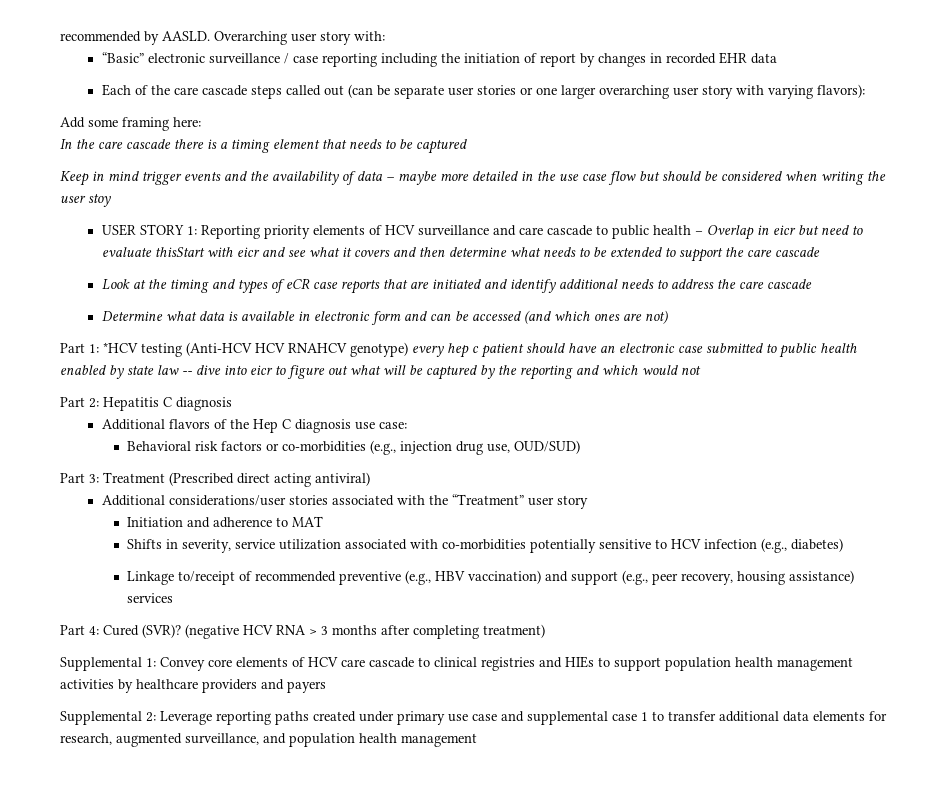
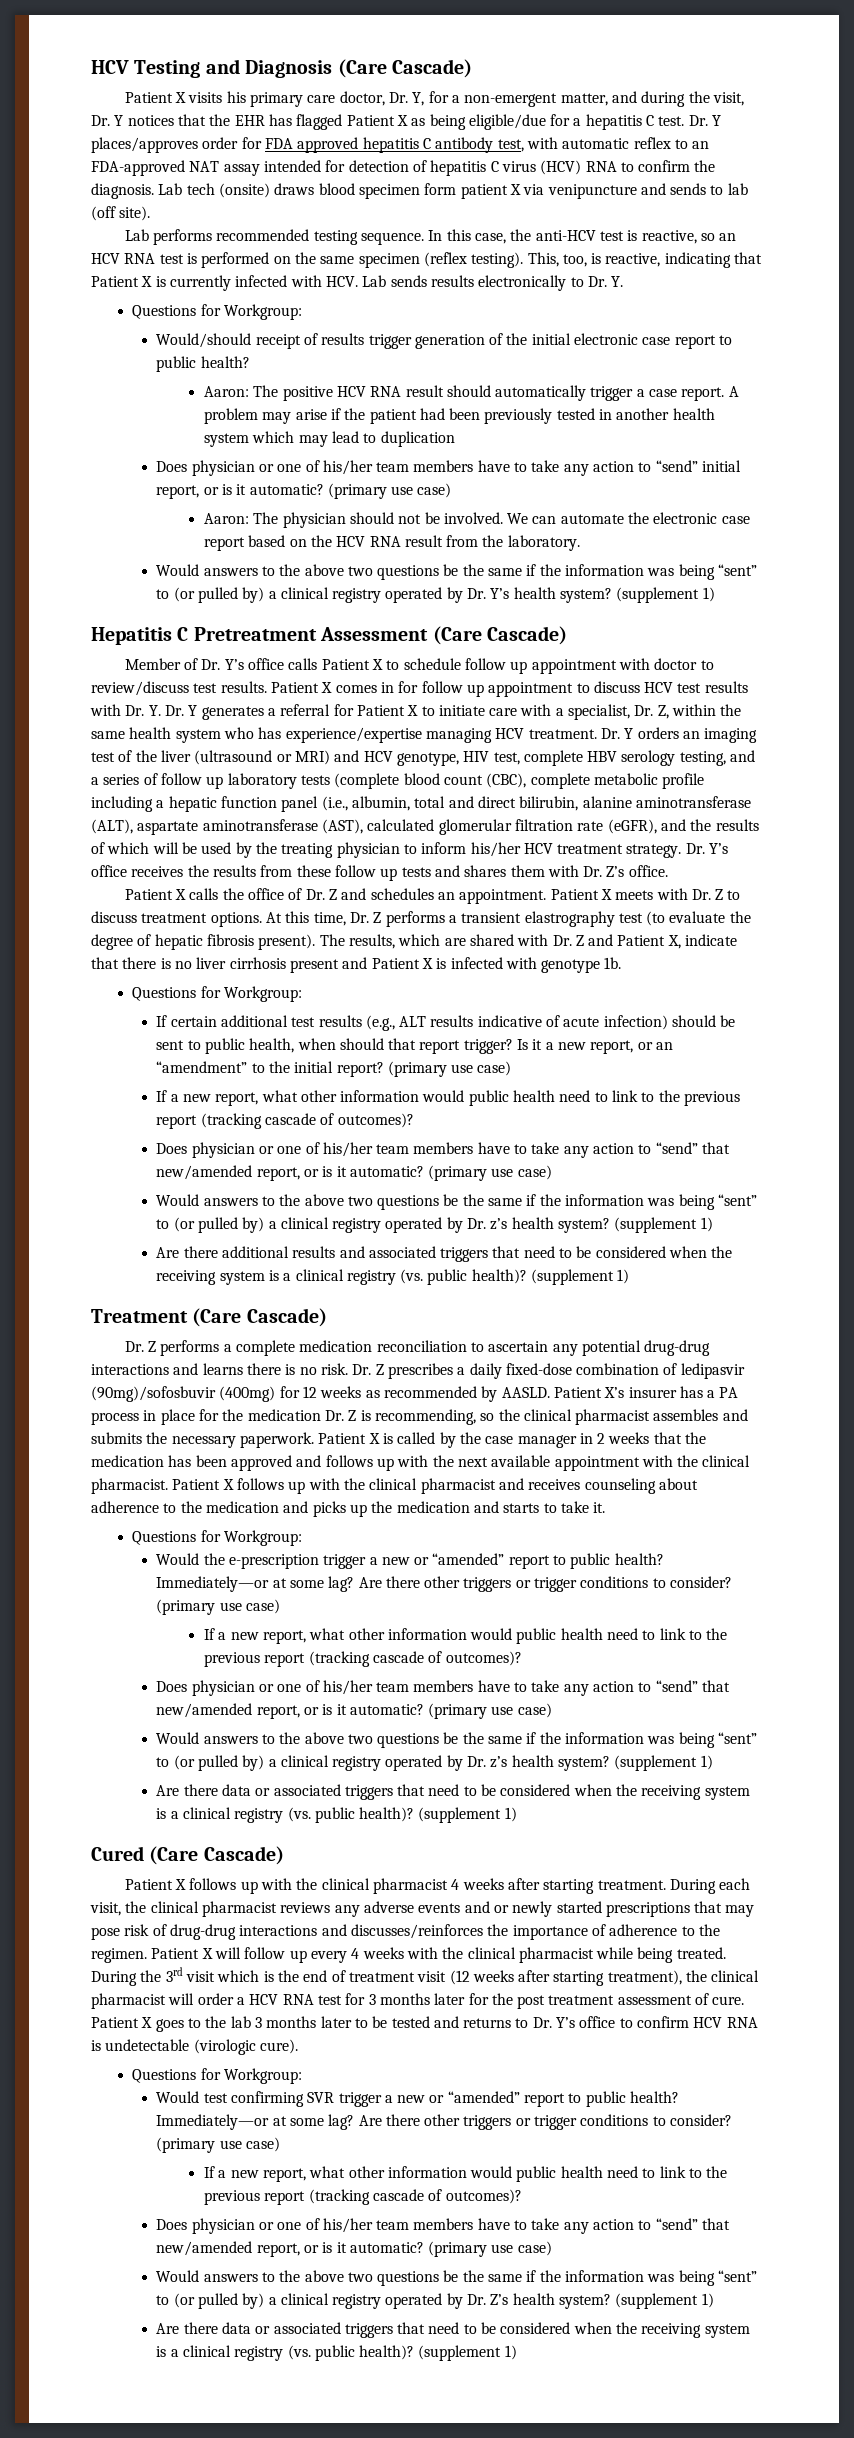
- recommended by AASLD. Overarching user story with:
- “Basic” electronic surveillance / case reporting including the initiation of report by changes in recorded EHR data
- Each of the care cascade steps called out (can be separate user stories or one larger overarching user story with varying flavors):
- Add some framing here:
- In the care cascade there is a timing element that needs to be captured
- Keep in mind trigger events and the availability of data – maybe more detailed in the use case flow but should be considered when writing the user stoy
- USER STORY 1: Reporting priority elements of HCV surveillance and care cascade to public health – Overlap in eicr but need to evaluate thisStart with eicr and see what it covers and then determine what needs to be extended to support the care cascade
- Look at the timing and types of eCR case reports that are initiated and identify additional needs to address the care cascade
- Determine what data is available in electronic form and can be accessed (and which ones are not)
- Part 1: *HCV testing (Anti-HCV HCV RNAHCV genotype) every hep c patient should have an electronic case submitted to public health enabled by state law -- dive into eicr to figure out what will be captured by the reporting and which would not
- Part 2: Hepatitis C diagnosis
- Additional flavors of the Hep C diagnosis use case:
- Behavioral risk factors or co-morbidities (e.g., injection drug use, OUD/SUD)
- Part 3: Treatment (Prescribed direct acting antiviral)
- Additional considerations/user stories associated with the “Treatment” user story
- Initiation and adherence to MAT
- Shifts in severity, service utilization associated with co-morbidities potentially sensitive to HCV infection (e.g., diabetes)
- Linkage to/receipt of recommended preventive (e.g., HBV vaccination) and support (e.g., peer recovery, housing assistance) services
- Part 4: Cured (SVR)? (negative HCV RNA > 3 months after completing treatment)
- Supplemental 1: Convey core elements of HCV care cascade to clinical registries and HIEs to support population health management activities by healthcare providers and payers
- Supplemental 2: Leverage reporting paths created under primary use case and supplemental case 1 to transfer additional data elements for research, augmented surveillance, and population health management
+ HCV Testing and Diagnosis (Care Cascade)
+ Patient X visits his primary care doctor, Dr. Y, for a non-emergent matter, and during the visit, Dr. Y notices that the EHR has flagged Patient X as being eligible/due for a hepatitis C test. Dr. Y places/approves order for FDA approved hepatitis C antibody test, with automatic reflex to an FDA-approved NAT assay intended for detection of hepatitis C virus (HCV) RNA to confirm the diagnosis. Lab tech (onsite) draws blood specimen form patient X via venipuncture and sends to lab (off site).
+ Lab performs recommended testing sequence. In this case, the anti-HCV test is reactive, so an HCV RNA test is performed on the same specimen (reflex testing). This, too, is reactive, indicating that Patient X is currently infected with HCV. Lab sends results electronically to Dr. Y.
+ Questions for Workgroup:
+ Would/should receipt of results trigger generation of the initial electronic case report to public health?
+ Aaron: The positive HCV RNA result should automatically trigger a case report. A problem may arise if the patient had been previously tested in another health system which may lead to duplication
+ Does physician or one of his/her team members have to take any action to “send” initial report, or is it automatic? (primary use case)
+ Aaron: The physician should not be involved. We can automate the electronic case report based on the HCV RNA result from the laboratory.
+ Would answers to the above two questions be the same if the information was being “sent” to (or pulled by) a clinical registry operated by Dr. Y’s health system? (supplement 1)
+ Hepatitis C Pretreatment Assessment (Care Cascade)
+ Member of Dr. Y’s office calls Patient X to schedule follow up appointment with doctor to review/discuss test results. Patient X comes in for follow up appointment to discuss HCV test results with Dr. Y. Dr. Y generates a referral for Patient X to initiate care with a specialist, Dr. Z, within the same health system who has experience/expertise managing HCV treatment. Dr. Y orders an imaging test of the liver (ultrasound or MRI) and HCV genotype, HIV test, complete HBV serology testing, and a series of follow up laboratory tests (complete blood count (CBC), complete metabolic profile including a hepatic function panel (i.e., albumin, total and direct bilirubin, alanine aminotransferase (ALT), aspartate aminotransferase (AST), calculated glomerular filtration rate (eGFR), and the results of which will be used by the treating physician to inform his/her HCV treatment strategy. Dr. Y’s office receives the results from these follow up tests and shares them with Dr. Z’s office.
+ Patient X calls the office of Dr. Z and schedules an appointment. Patient X meets with Dr. Z to discuss treatment options. At this time, Dr. Z performs a transient elastrography test (to evaluate the degree of hepatic fibrosis present). The results, which are shared with Dr. Z and Patient X, indicate that there is no liver cirrhosis present and Patient X is infected with genotype 1b.
+ Questions for Workgroup:
+ If certain additional test results (e.g., ALT results indicative of acute infection) should be sent to public health, when should that report trigger? Is it a new report, or an “amendment” to the initial report? (primary use case)
+ If a new report, what other information would public health need to link to the previous report (tracking cascade of outcomes)?
+ Does physician or one of his/her team members have to take any action to “send” that new/amended report, or is it automatic? (primary use case)
+ Would answers to the above two questions be the same if the information was being “sent” to (or pulled by) a clinical registry operated by Dr. z’s health system? (supplement 1)
+ Are there additional results and associated triggers that need to be considered when the receiving system is a clinical registry (vs. public health)? (supplement 1)
+ Treatment (Care Cascade)
+ Dr. Z performs a complete medication reconciliation to ascertain any potential drug-drug interactions and learns there is no risk. Dr. Z prescribes a daily fixed-dose combination of ledipasvir (90mg)/sofosbuvir (400mg) for 12 weeks as recommended by AASLD. Patient X’s insurer has a PA process in place for the medication Dr. Z is recommending, so the clinical pharmacist assembles and submits the necessary paperwork. Patient X is called by the case manager in 2 weeks that the medication has been approved and follows up with the next available appointment with the clinical pharmacist. Patient X follows up with the clinical pharmacist and receives counseling about adherence to the medication and picks up the medication and starts to take it.
+ Questions for Workgroup:
+ Would the e-prescription trigger a new or “amended” report to public health? Immediately—or at some lag? Are there other triggers or trigger conditions to consider? (primary use case)
+ If a new report, what other information would public health need to link to the previous report (tracking cascade of outcomes)?
+ Does physician or one of his/her team members have to take any action to “send” that new/amended report, or is it automatic? (primary use case)
+ Would answers to the above two questions be the same if the information was being “sent” to (or pulled by) a clinical registry operated by Dr. z’s health system? (supplement 1)
+ Are there data or associated triggers that need to be considered when the receiving system is a clinical registry (vs. public health)? (supplement 1)
+ Cured (Care Cascade)
+ Patient X follows up with the clinical pharmacist 4 weeks after starting treatment. During each visit, the clinical pharmacist reviews any adverse events and or newly started prescriptions that may pose risk of drug-drug interactions and discusses/reinforces the importance of adherence to the regimen. Patient X will follow up every 4 weeks with the clinical pharmacist while being treated. During the 3rd visit which is the end of treatment visit (12 weeks after starting treatment), the clinical pharmacist will order a HCV RNA test for 3 months later for the post treatment assessment of cure. Patient X goes to the lab 3 months later to be tested and returns to Dr. Y’s office to confirm HCV RNA is undetectable (virologic cure).
+ Questions for Workgroup:
+ Would test confirming SVR trigger a new or “amended” report to public health? Immediately—or at some lag? Are there other triggers or trigger conditions to consider? (primary use case)
+ If a new report, what other information would public health need to link to the previous report (tracking cascade of outcomes)?
+ Does physician or one of his/her team members have to take any action to “send” that new/amended report, or is it automatic? (primary use case)
+ Would answers to the above two questions be the same if the information was being “sent” to (or pulled by) a clinical registry operated by Dr. Z’s health system? (supplement 1)
+ Are there data or associated triggers that need to be considered when the receiving system is a clinical registry (vs. public health)? (supplement 1)

